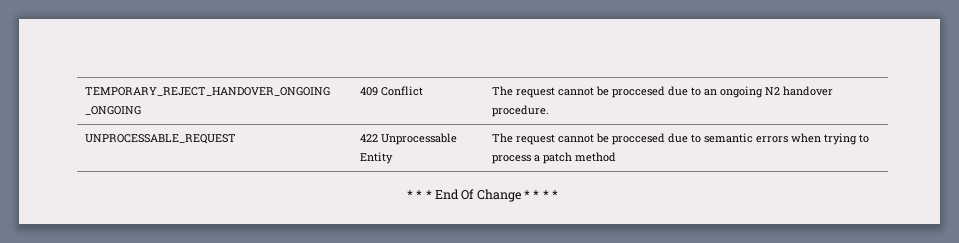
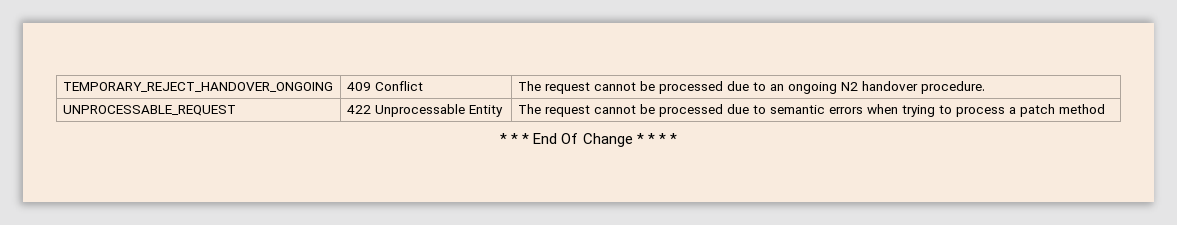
- TEMPORARY_REJECT_HANDOVER_ONGOING _ONGOING | 409 Conflict | The request cannot be proccesed due to an ongoing N2 handover procedure.
+ TEMPORARY_REJECT_HANDOVER_ONGOING | 409 Conflict | The request cannot be processed due to an ongoing N2 handover procedure.
- UNPROCESSABLE_REQUEST | 422 Unprocessable Entity | The request cannot be proccesed due to semantic errors when trying to process a patch method
+ UNPROCESSABLE_REQUEST | 422 Unprocessable Entity | The request cannot be processed due to semantic errors when trying to process a patch method

